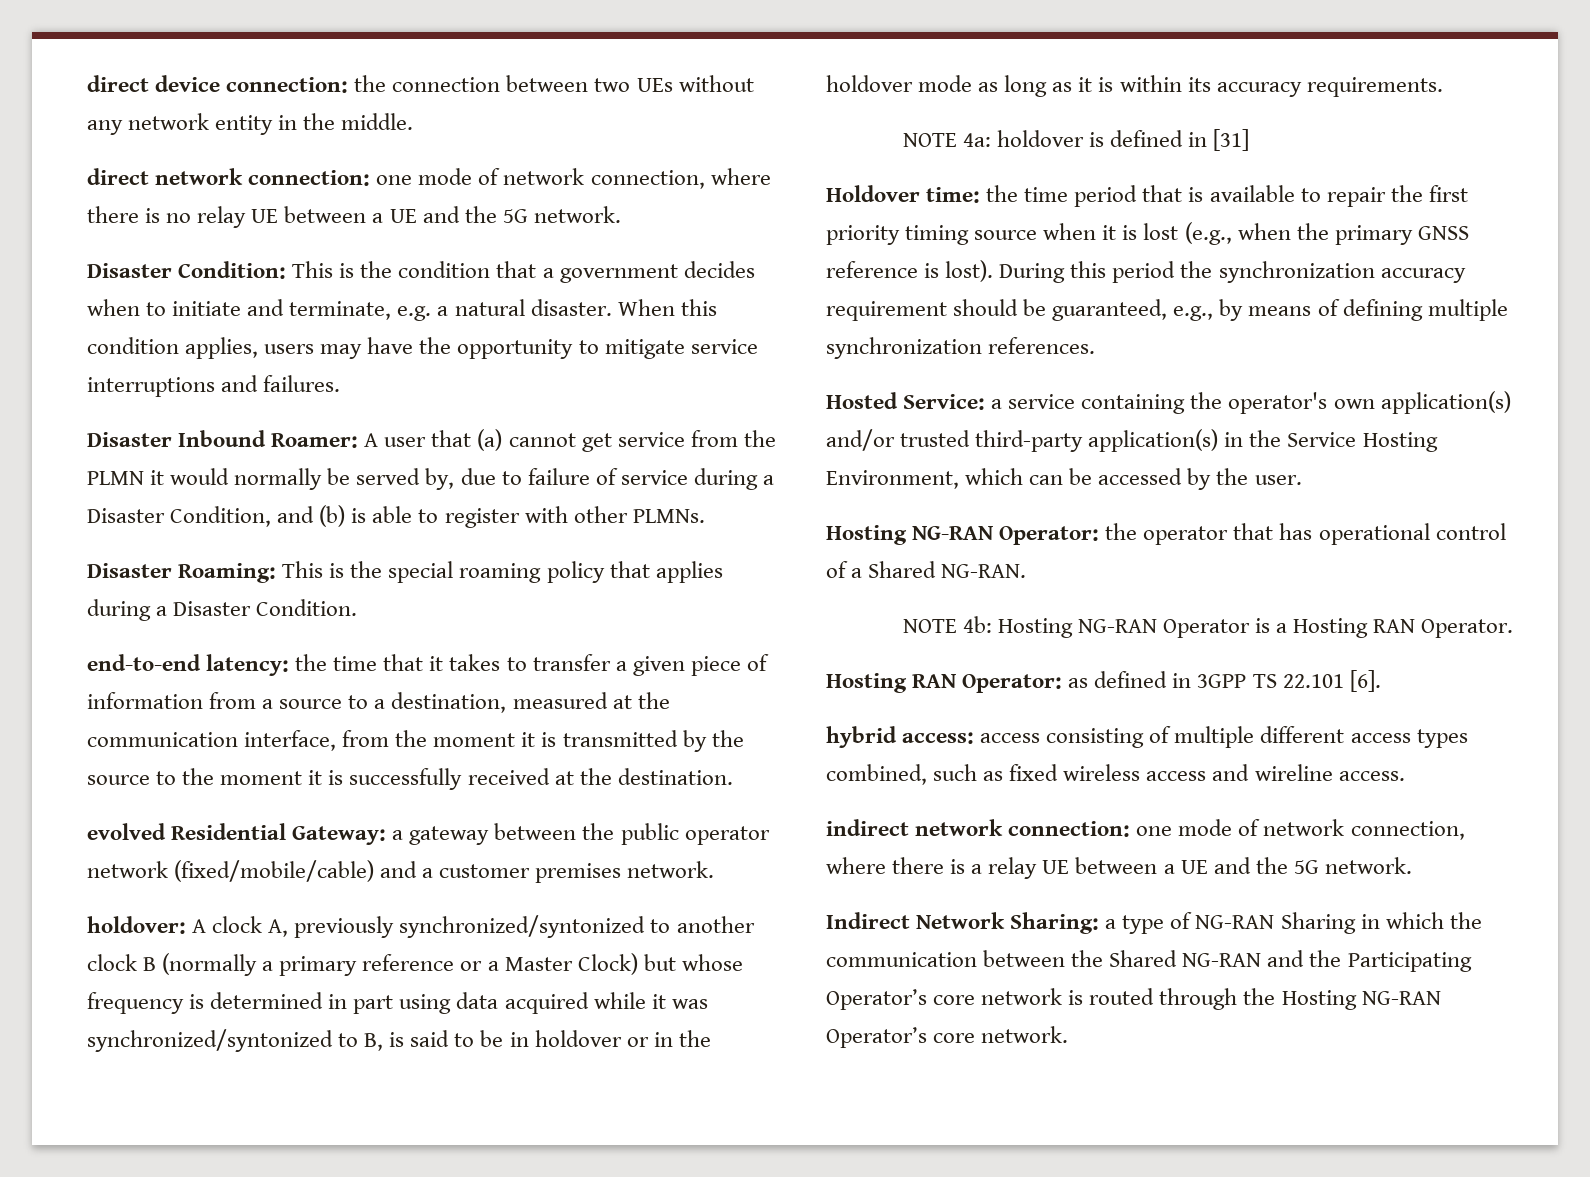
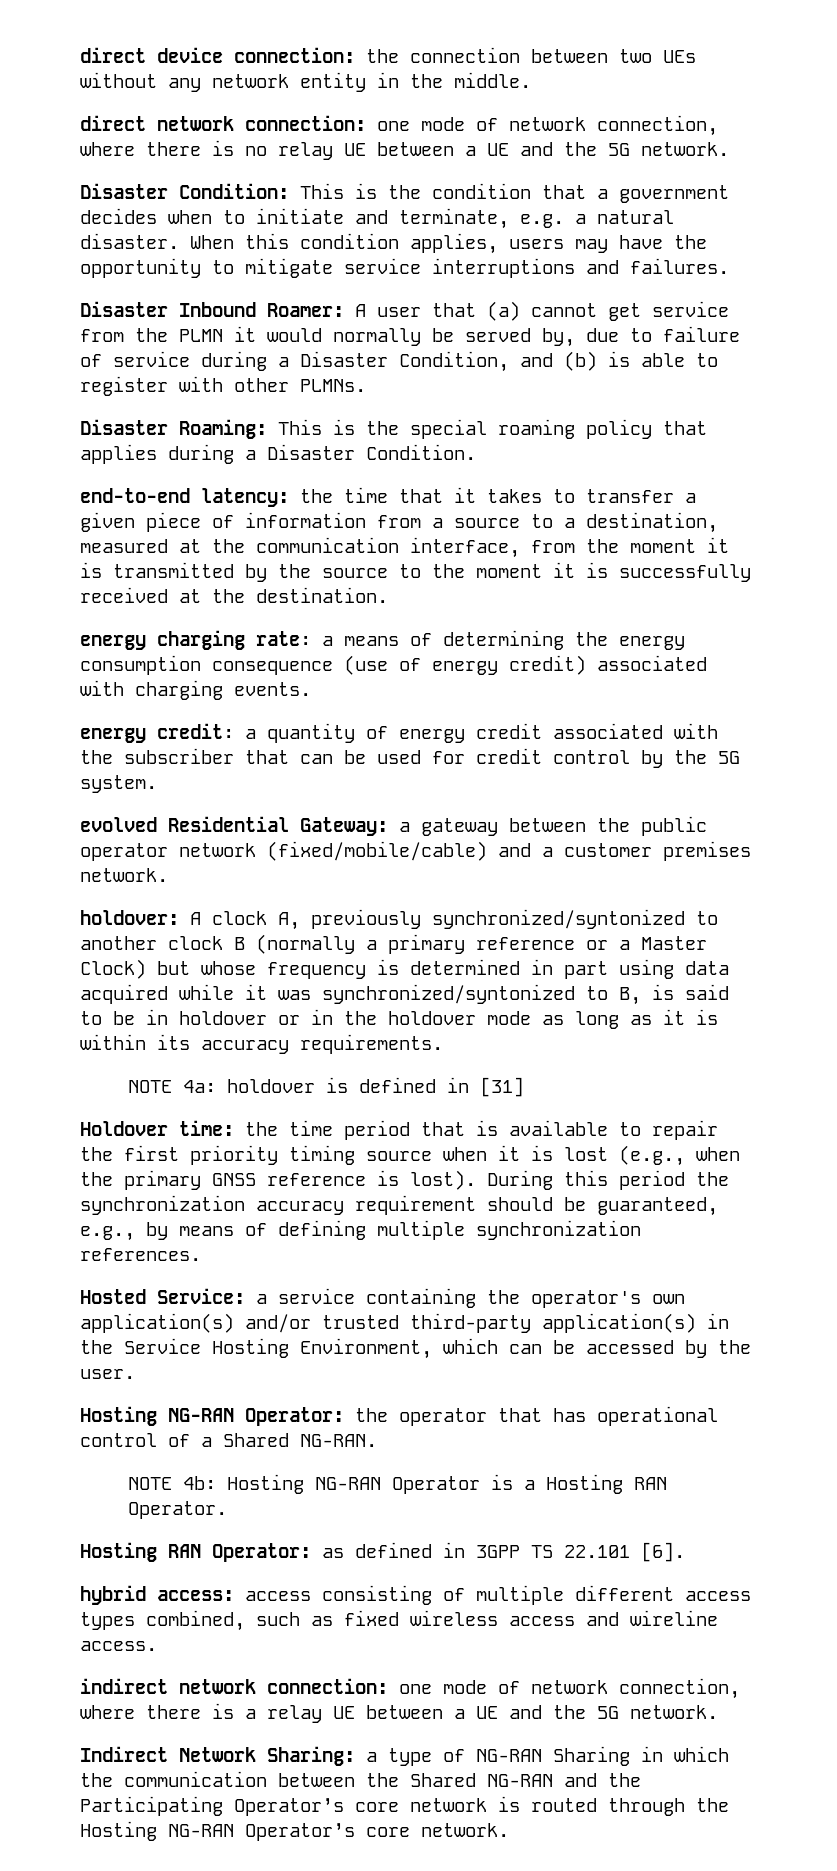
+ energy charging rate: a means of determining the energy consumption consequence (use of energy credit) associated with charging events.
+ energy credit: a quantity of energy credit associated with the subscriber that can be used for credit control by the 5G system.

